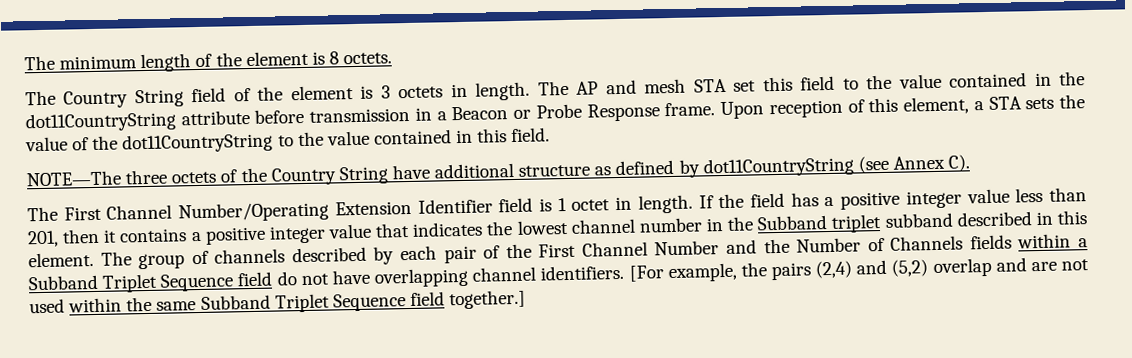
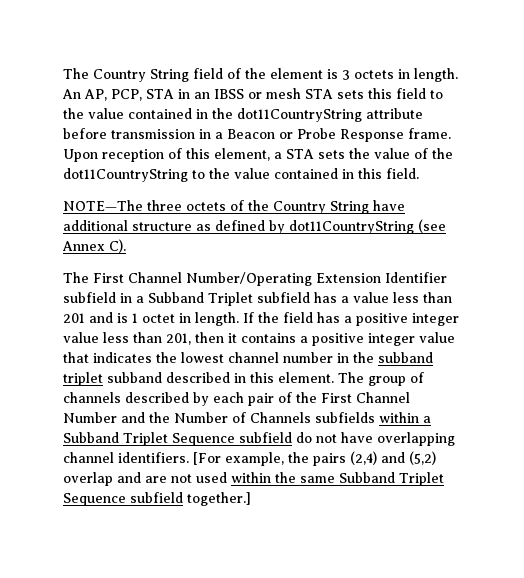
- The minimum length of the element is 8 octets.
- The AP and mesh STA set this field to the value contained in the dot11CountryString attribute before transmission in a Beacon or Probe Response frame.
+ An AP, PCP, STA in an IBSS or mesh STA sets this field to the value contained in the dot11CountryString attribute before transmission in a Beacon or Probe Response frame.
- The First Channel Number/Operating Extension Identifier field is 1 octet in length.
+ The First Channel Number/Operating Extension Identifier subfield in a Subband Triplet subfield has a value less than 201 and is 1 octet in length.
- If the field has a positive integer value less than 201, then it contains a positive integer value that indicates the lowest channel number in the Subband triplet subband described in this element.
+ If the field has a positive integer value less than 201, then it contains a positive integer value that indicates the lowest channel number in the subband triplet subband described in this element.
- The group of channels described by each pair of the First Channel Number and the Number of Channels fields within a Subband Triplet Sequence field do not have overlapping channel identifiers.
+ The group of channels described by each pair of the First Channel Number and the Number of Channels subfields within a Subband Triplet Sequence subfield do not have overlapping channel identifiers.
- [For example, the pairs (2,4) and (5,2) overlap and are not used within the same Subband Triplet Sequence field together.]
+ [For example, the pairs (2,4) and (5,2) overlap and are not used within the same Subband Triplet Sequence subfield together.]

